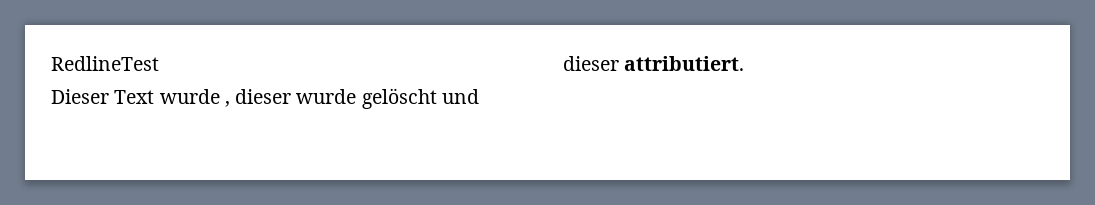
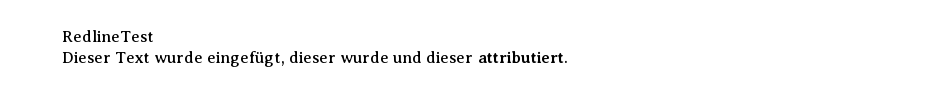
- Dieser Text wurde , dieser wurde gelöscht und dieser attributiert.
+ Dieser Text wurde eingefügt, dieser wurde und dieser attributiert.

